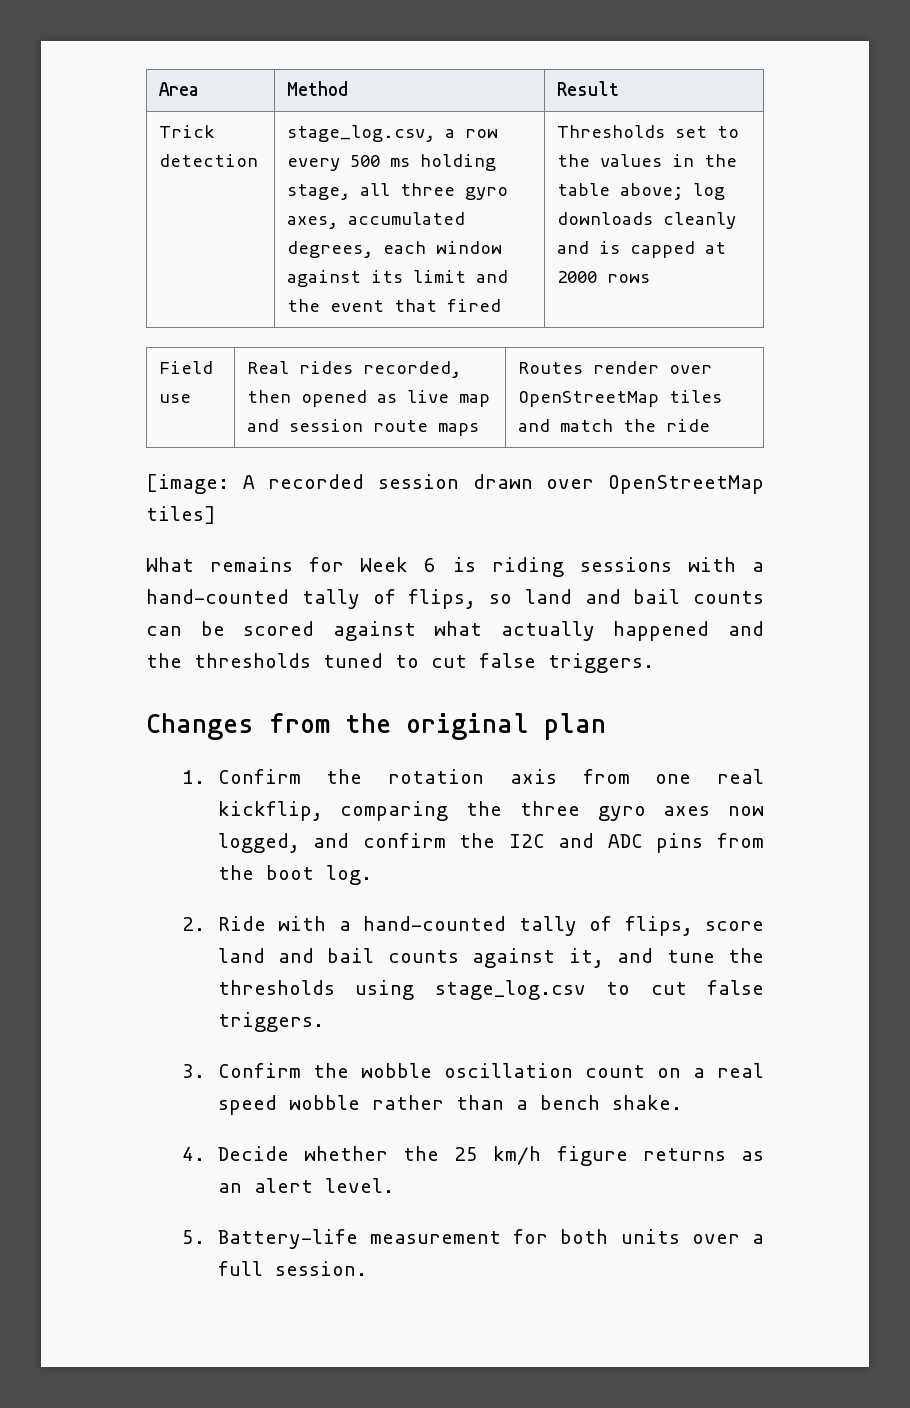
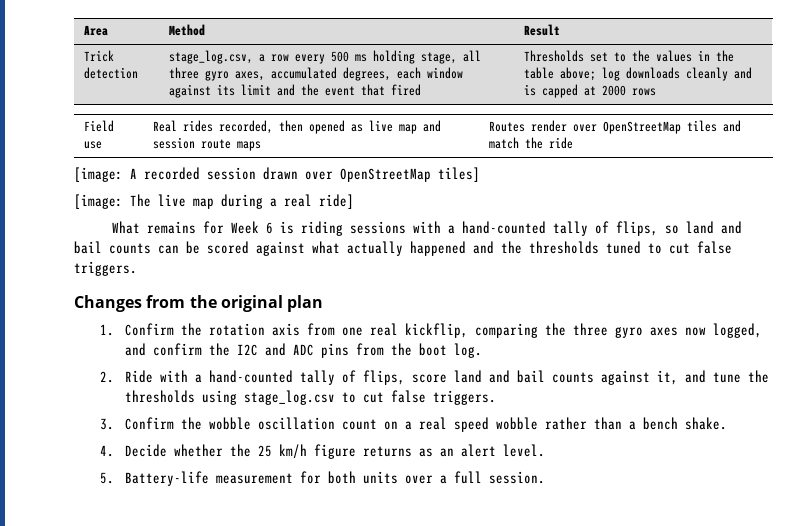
+ [image: The live map during a real ride]

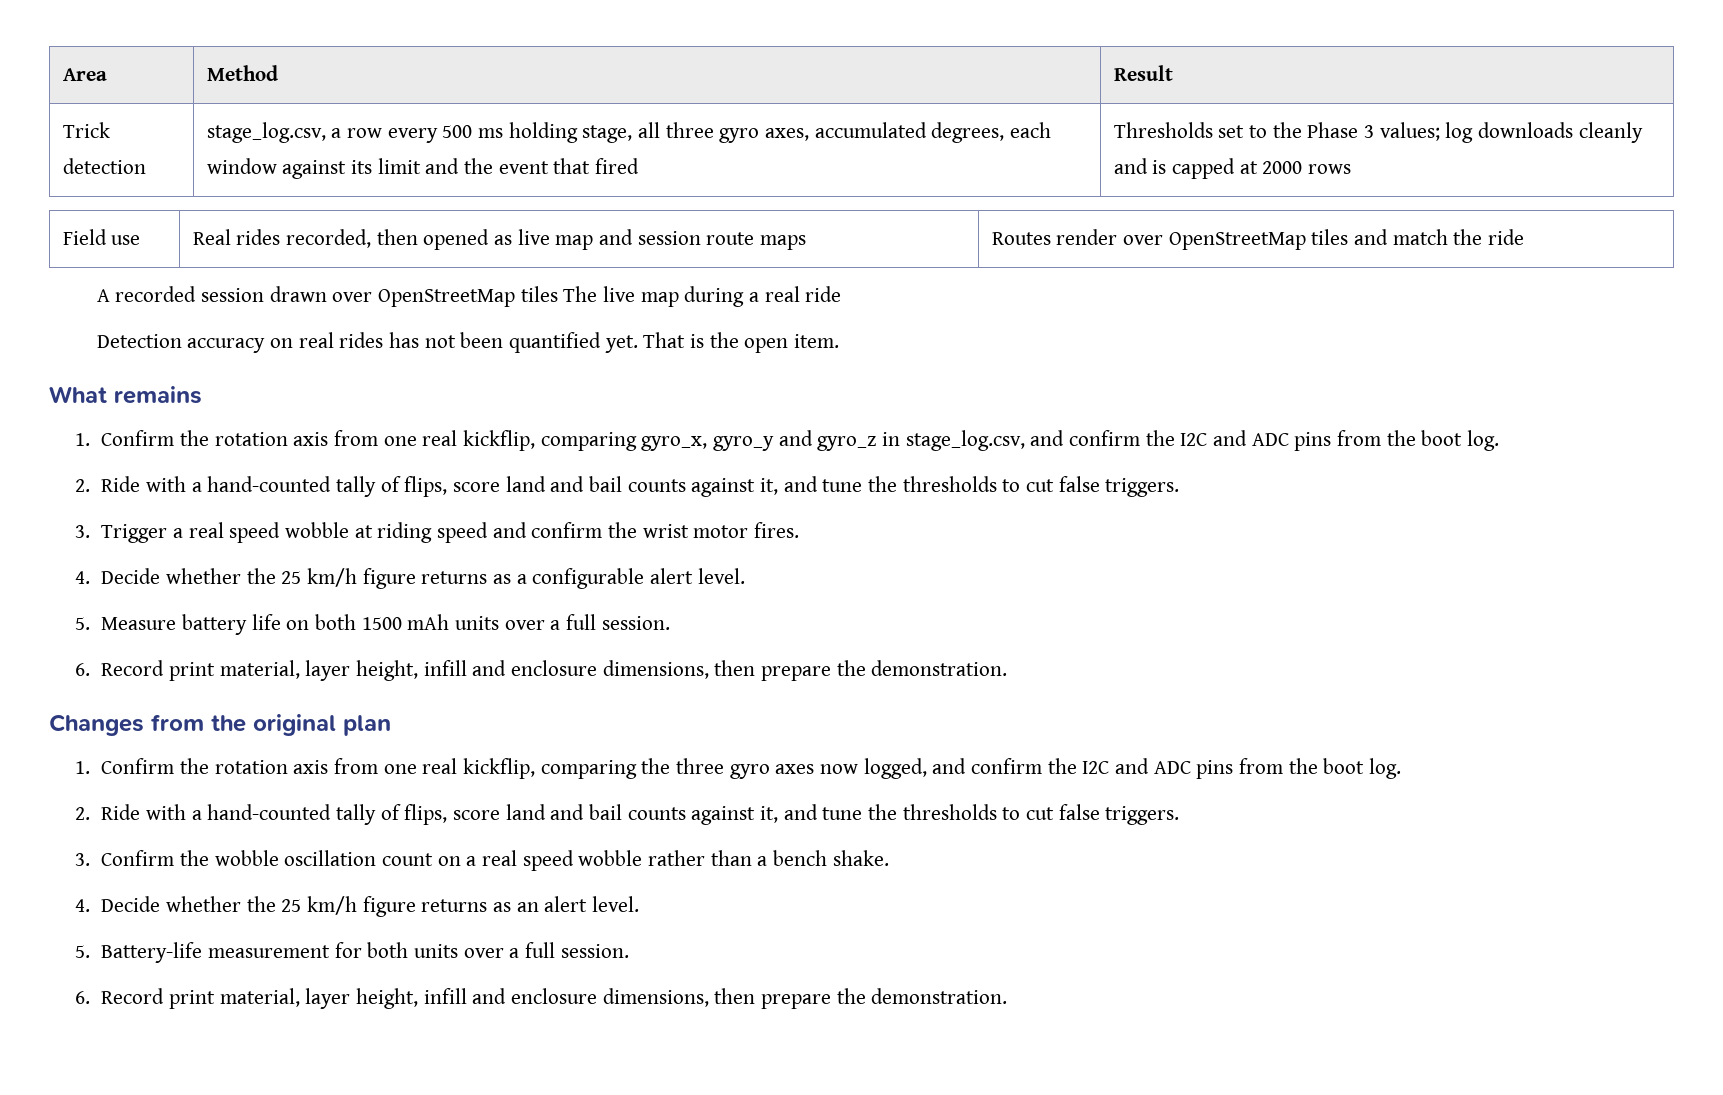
- Thresholds set to the values in the table above; log downloads cleanly and is capped at 2000 rows
+ Thresholds set to the Phase 3 values; log downloads cleanly and is capped at 2000 rows
- [image: A recorded session drawn over OpenStreetMap tiles]
- [image: The live map during a real ride]
- What remains for Week 6 is riding sessions with a hand-counted tally of flips, so land and bail counts can be scored against what actually happened and the thresholds tuned to cut false triggers.
+ A recorded session drawn over OpenStreetMap tiles The live map during a real ride
+ Detection accuracy on real rides has not been quantified yet. That is the open item.
+ What remains
+ 1. Confirm the rotation axis from one real kickflip, comparing gyro_x, gyro_y and gyro_z in stage_log.csv, and confirm the I2C and ADC pins from the boot log.
+ 2. Ride with a hand-counted tally of flips, score land and bail counts against it, and tune the thresholds to cut false triggers.
+ 3. Trigger a real speed wobble at riding speed and confirm the wrist motor fires.
+ 4. Decide whether the 25 km/h figure returns as a configurable alert level.
+ 5. Measure battery life on both 1500 mAh units over a full session.
+ 6. Record print material, layer height, infill and enclosure dimensions, then prepare the demonstration.
  1. Confirm the rotation axis from one real kickflip, comparing the three gyro axes now logged, and confirm the I2C and ADC pins from the boot log.
- 2. Ride with a hand-counted tally of flips, score land and bail counts against it, and tune the thresholds using stage_log.csv to cut false triggers.
+ 2. Ride with a hand-counted tally of flips, score land and bail counts against it, and tune the thresholds to cut false triggers.
  5. Battery-life measurement for both units over a full session.
+ 6. Record print material, layer height, infill and enclosure dimensions, then prepare the demonstration.

